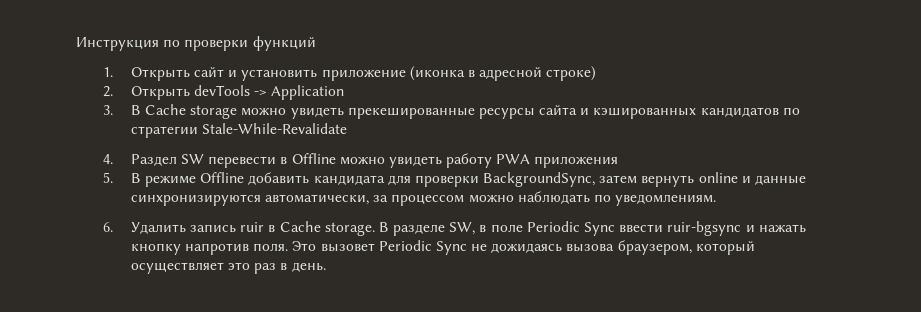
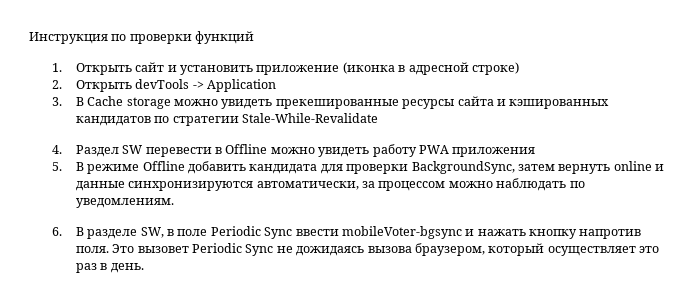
- 6. Удалить запись ruir в Cache storage. В разделе SW, в поле Periodic Sync ввести ruir-bgsync и нажать кнопку напротив поля.
+ 6. В разделе SW, в поле Periodic Sync ввести mobileVoter-bgsync и нажать кнопку напротив поля.

